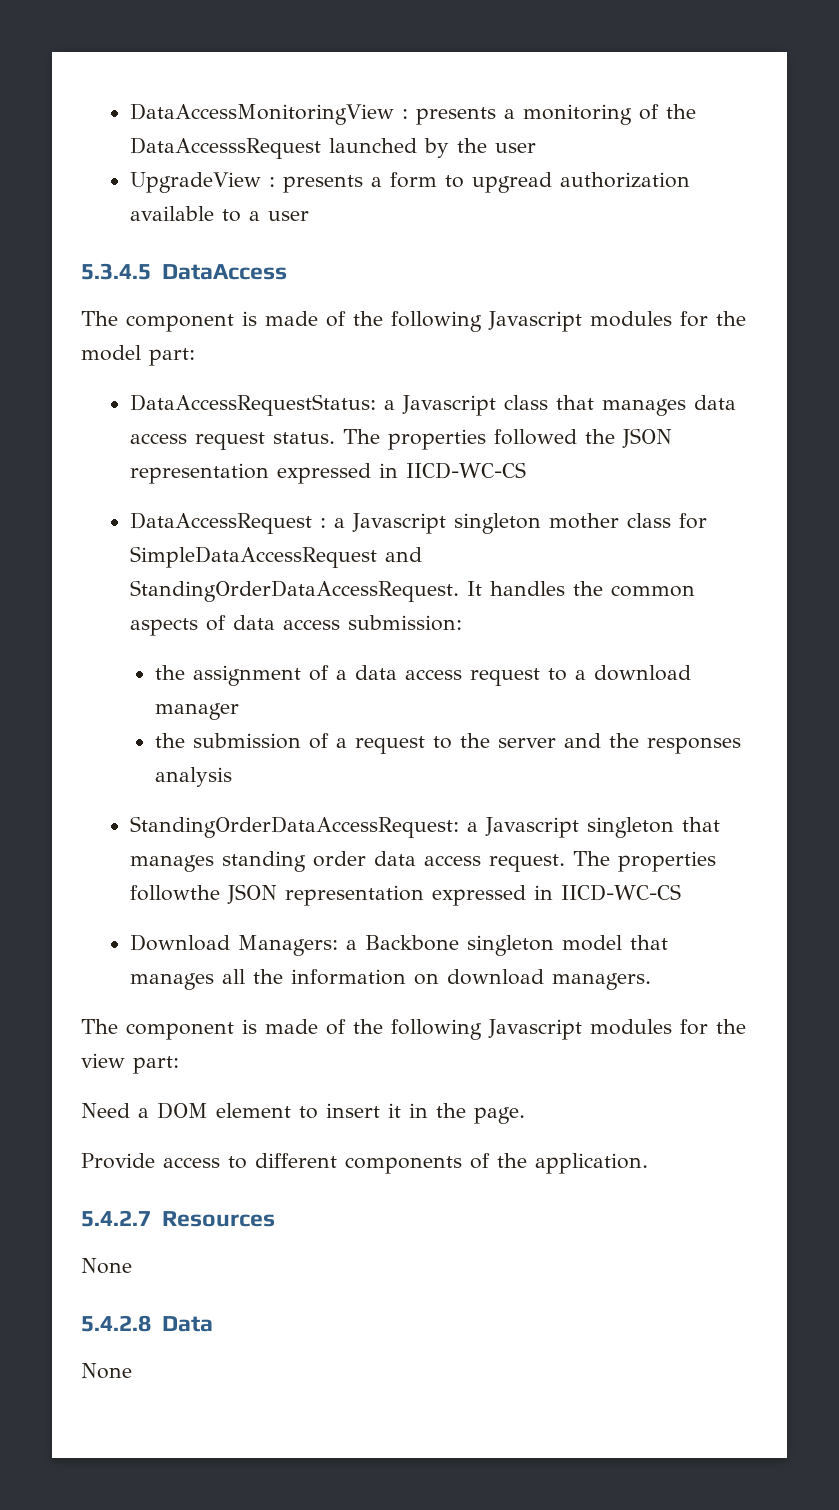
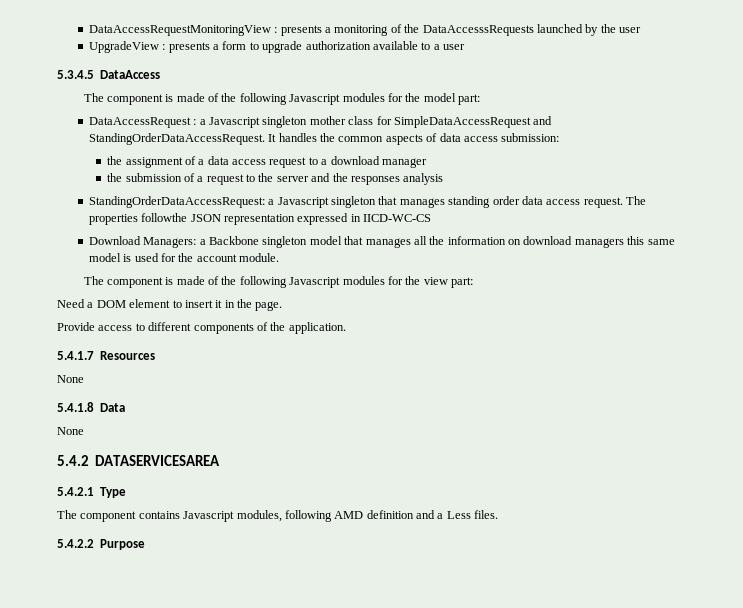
- DataAccessMonitoringView : presents a monitoring of the DataAccesssRequest launched by the user
+ DataAccessRequestMonitoringView : presents a monitoring of the DataAccesssRequests launched by the user
- UpgradeView : presents a form to upgread authorization available to a user
+ UpgradeView : presents a form to upgrade authorization available to a user
- DataAccessRequestStatus: a Javascript class that manages data access request status. The properties followed the JSON representation expressed in IICD-WC-CS
- Download Managers: a Backbone singleton model that manages all the information on download managers.
+ Download Managers: a Backbone singleton model that manages all the information on download managers this same model is used for the account module.
- 5.4.2.7 Resources
+ 5.4.1.7 Resources
- 5.4.2.8 Data
+ 5.4.1.8 Data
+ 5.4.2 DATASERVICESAREA
+ 5.4.2.1 Type
+ The component contains Javascript modules, following AMD definition and a Less files.
+ 5.4.2.2 Purpose

